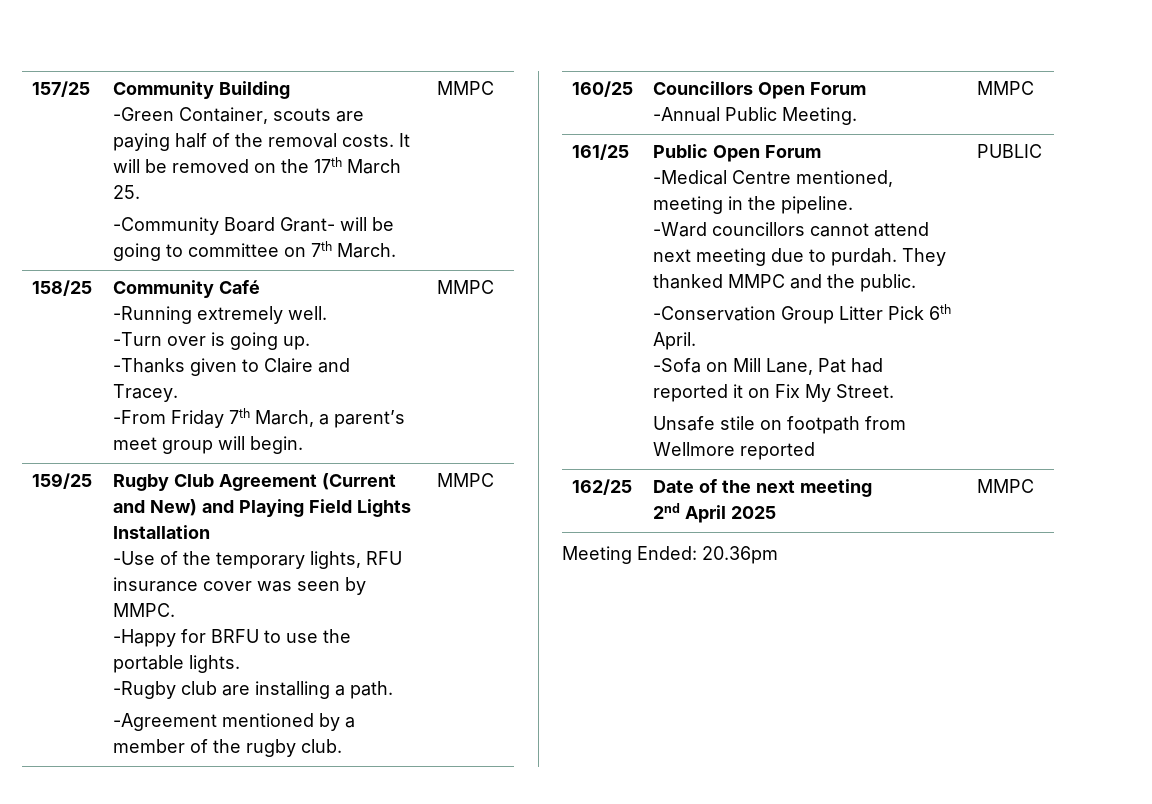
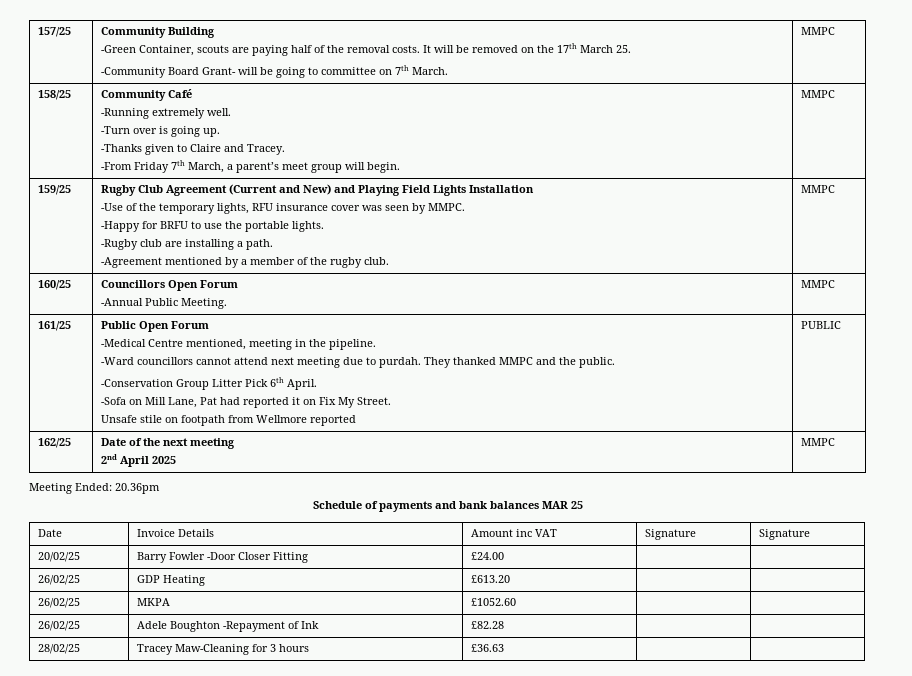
+ Schedule of payments and bank balances MAR 25
+ Date | Invoice Details | Amount inc VAT | Signature | Signature
+ 20/02/25 | Barry Fowler -Door Closer Fitting | £24.00 | |
+ 26/02/25 | GDP Heating | £613.20 | |
+ 26/02/25 | MKPA | £1052.60 | |
+ 26/02/25 | Adele Boughton -Repayment of Ink | £82.28 | |
+ 28/02/25 | Tracey Maw-Cleaning for 3 hours | £36.63 | |

